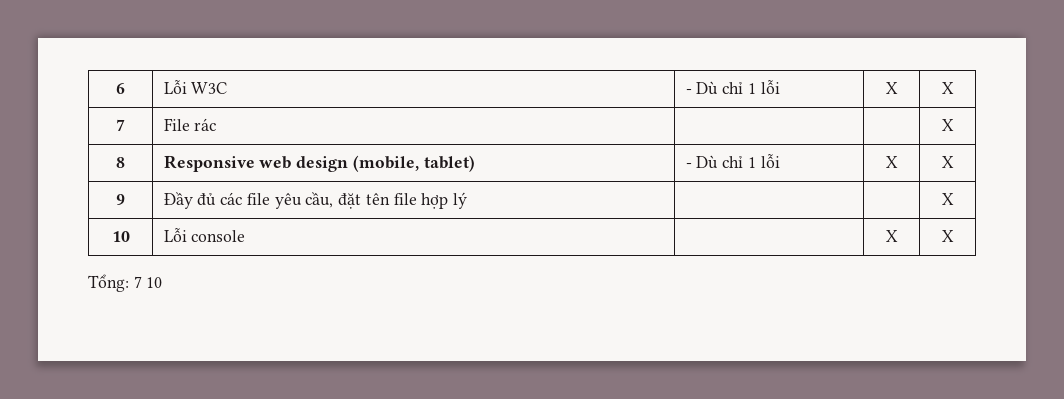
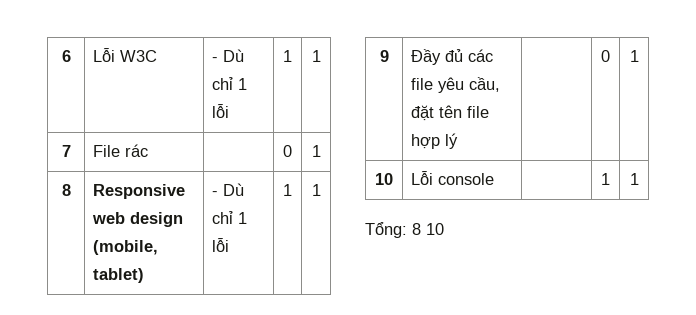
- 6 | Lỗi W3C | - Dù chỉ 1 lỗi | X | X
+ 6 | Lỗi W3C | - Dù chỉ 1 lỗi | 1 | 1
- 7 | File rác | | | X
+ 7 | File rác | | 0 | 1
- 8 | Responsive web design (mobile, tablet) | - Dù chỉ 1 lỗi | X | X
+ 8 | Responsive web design (mobile, tablet) | - Dù chỉ 1 lỗi | 1 | 1
- 9 | Đầy đủ các file yêu cầu, đặt tên file hợp lý | | | X
+ 9 | Đầy đủ các file yêu cầu, đặt tên file hợp lý | | 0 | 1
- 10 | Lỗi console | | X | X
+ 10 | Lỗi console | | 1 | 1
- Tổng: 7 10
+ Tổng: 8 10

